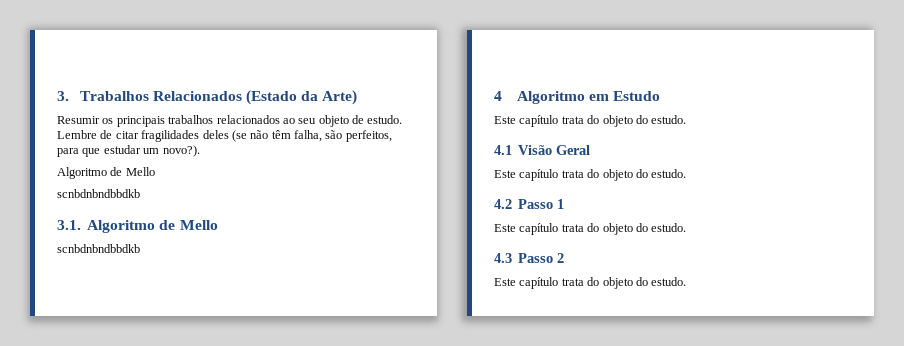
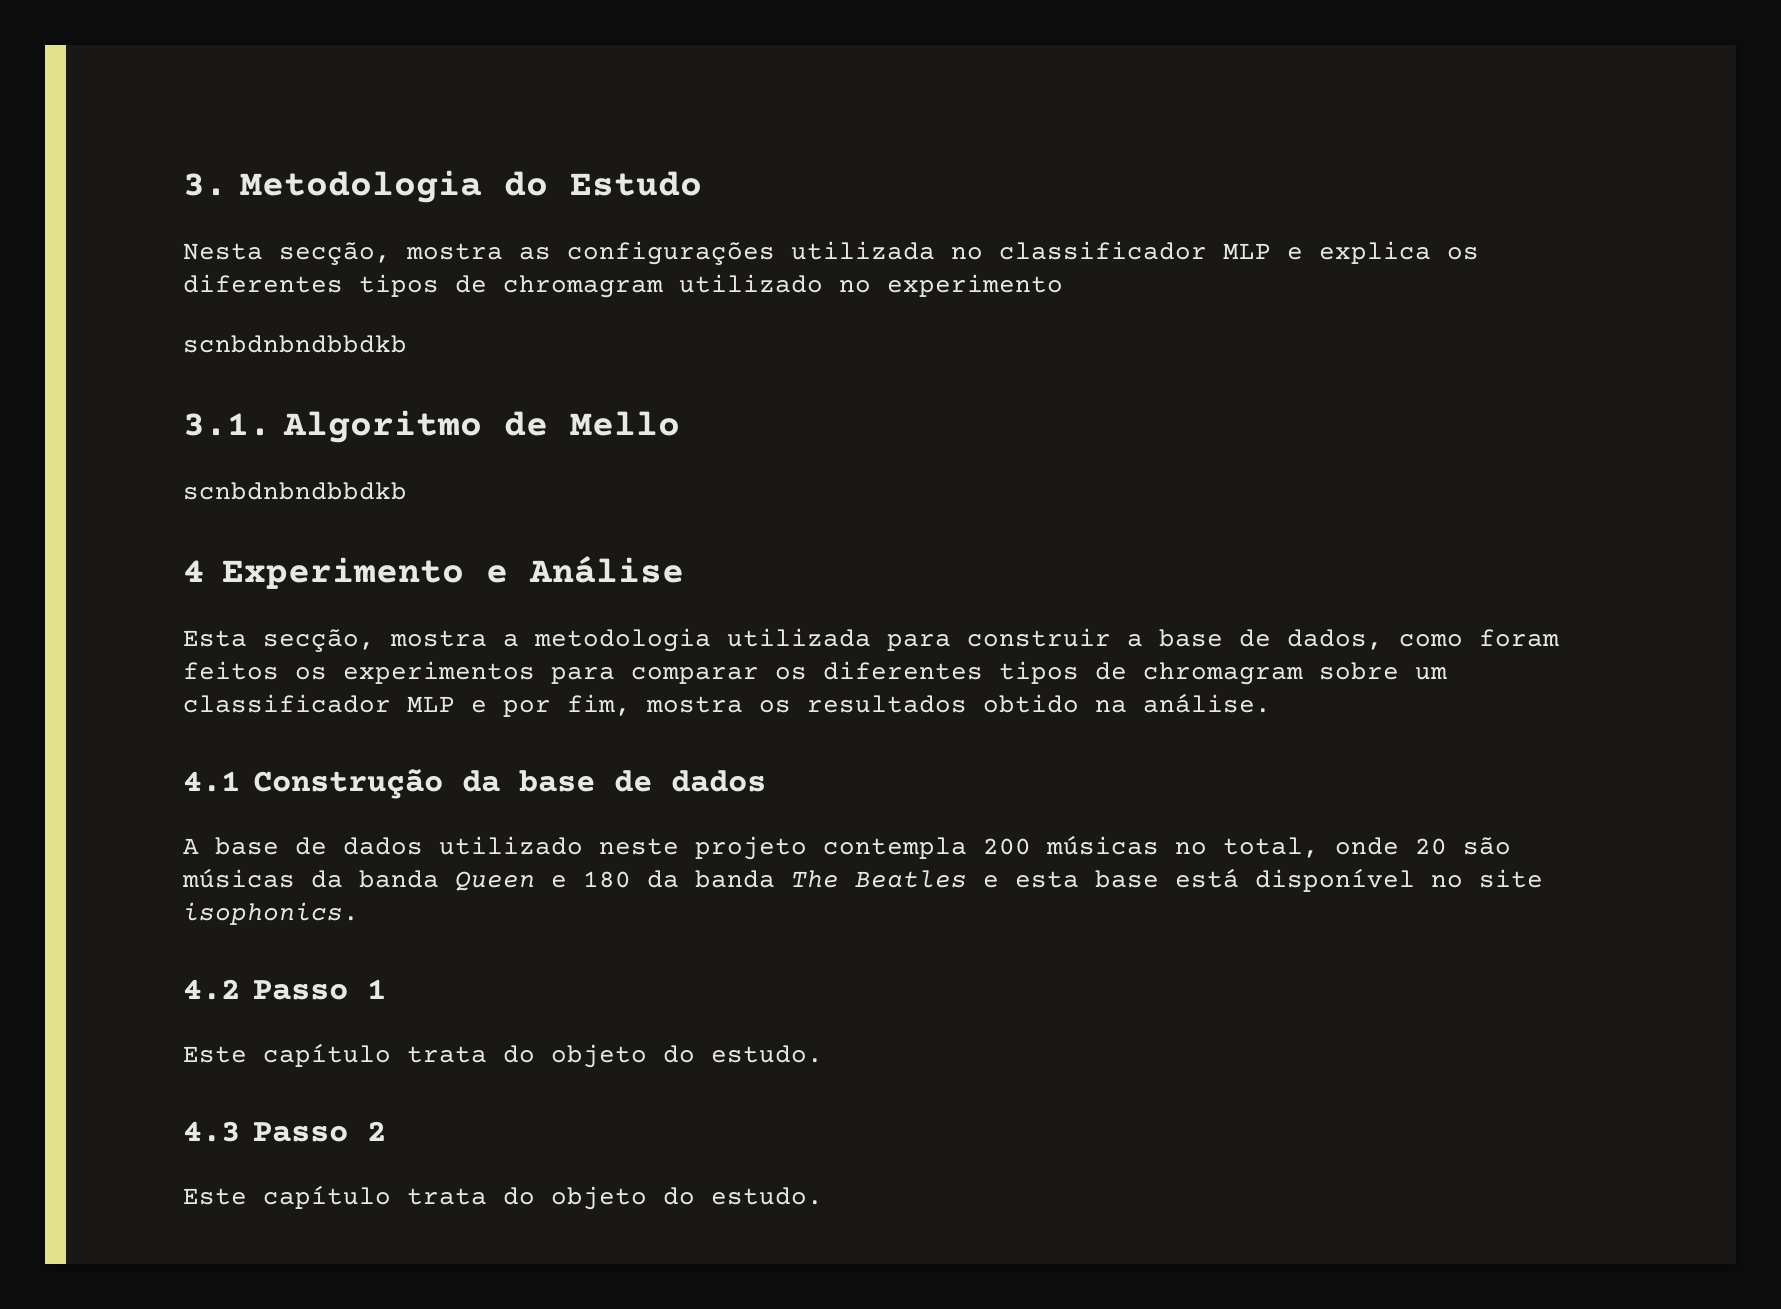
- 3. Trabalhos Relacionados (Estado da Arte)
- Resumir os principais trabalhos relacionados ao seu objeto de estudo. Lembre de citar fragilidades deles (se não têm falha, são perfeitos, para que estudar um novo?).
- Algoritmo de Mello
+ 3. Metodologia do Estudo
+ Nesta secção, mostra as configurações utilizada no classificador MLP e explica os diferentes tipos de chromagram utilizado no experimento
- 4 Algoritmo em Estudo
- Este capítulo trata do objeto do estudo.
- 4.1 Visão Geral
- Este capítulo trata do objeto do estudo.
+ 4 Experimento e Análise
+ Esta secção, mostra a metodologia utilizada para construir a base de dados, como foram feitos os experimentos para comparar os diferentes tipos de chromagram sobre um classificador MLP e por fim, mostra os resultados obtido na análise.
+ 4.1 Construção da base de dados
+ A base de dados utilizado neste projeto contempla 200 músicas no total, onde 20 são músicas da banda Queen e 180 da banda The Beatles e esta base está disponível no site isophonics.

